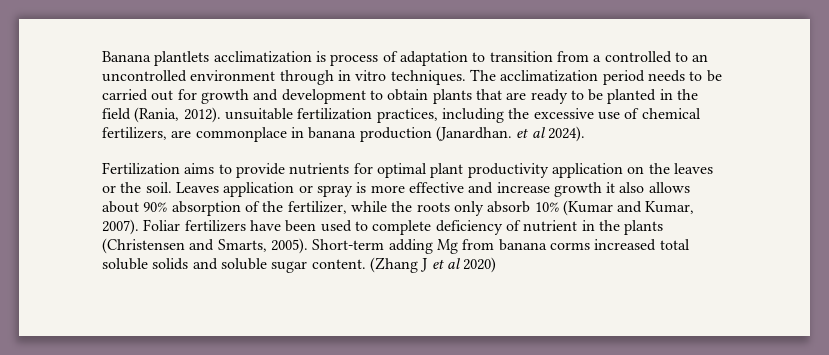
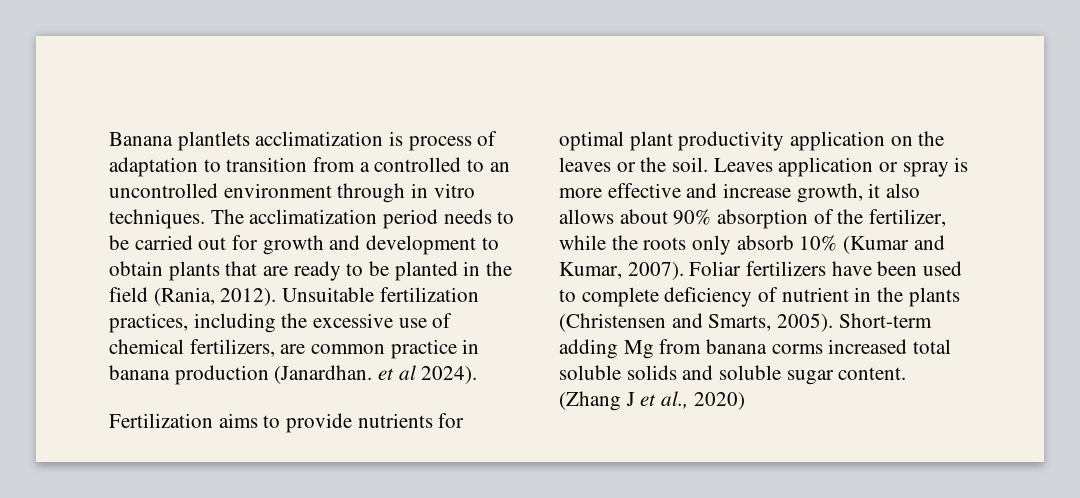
- The acclimatization period needs to be carried out for growth and development to obtain plants that are ready to be planted in the field (Rania, 2012). unsuitable fertilization practices, including the excessive use of chemical fertilizers, are commonplace in banana production (Janardhan. et al 2024).
+ The acclimatization period needs to be carried out for growth and development to obtain plants that are ready to be planted in the field (Rania, 2012). Unsuitable fertilization practices, including the excessive use of chemical fertilizers, are common practice in banana production (Janardhan. et al 2024).
- Leaves application or spray is more effective and increase growth it also allows about 90% absorption of the fertilizer, while the roots only absorb 10% (Kumar and Kumar, 2007).
+ Leaves application or spray is more effective and increase growth, it also allows about 90% absorption of the fertilizer, while the roots only absorb 10% (Kumar and Kumar, 2007).
- (Zhang J et al 2020)
+ (Zhang J et al., 2020)

